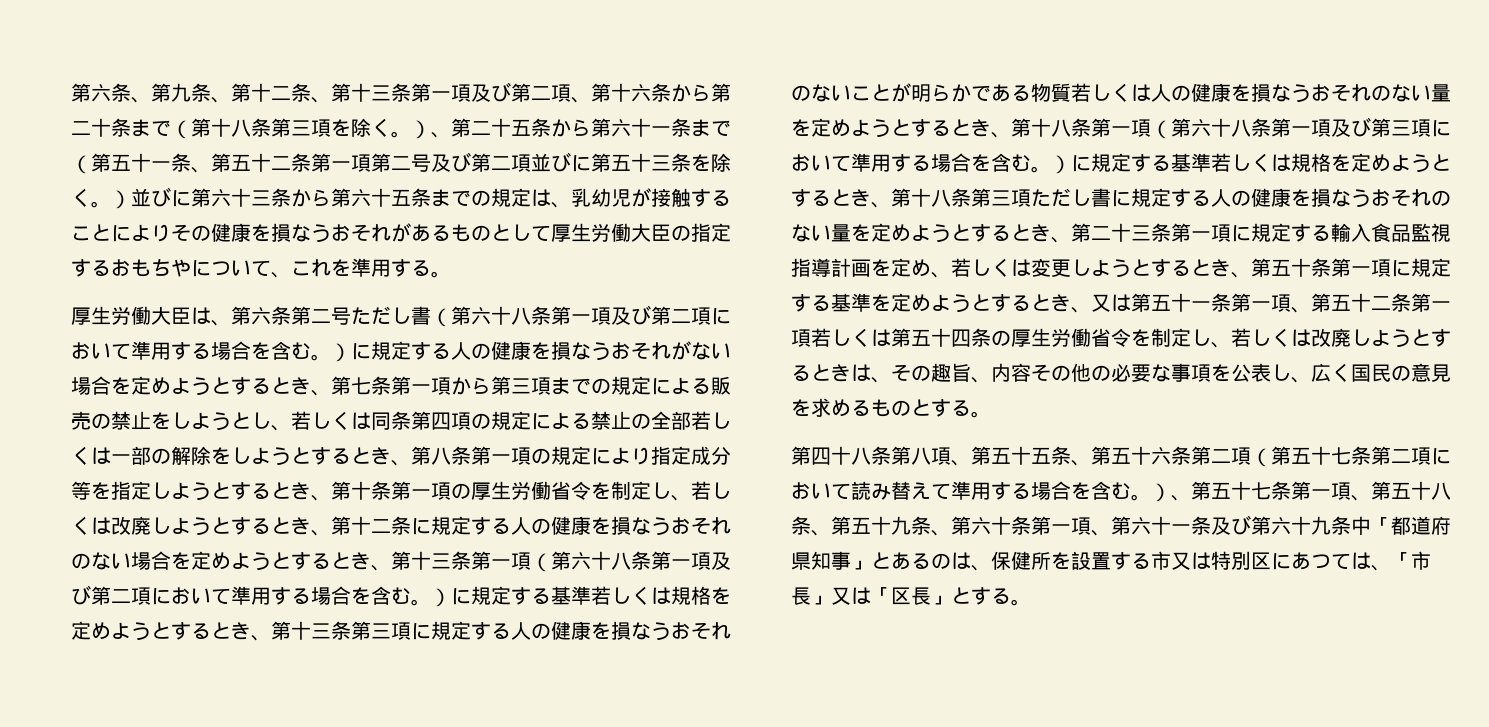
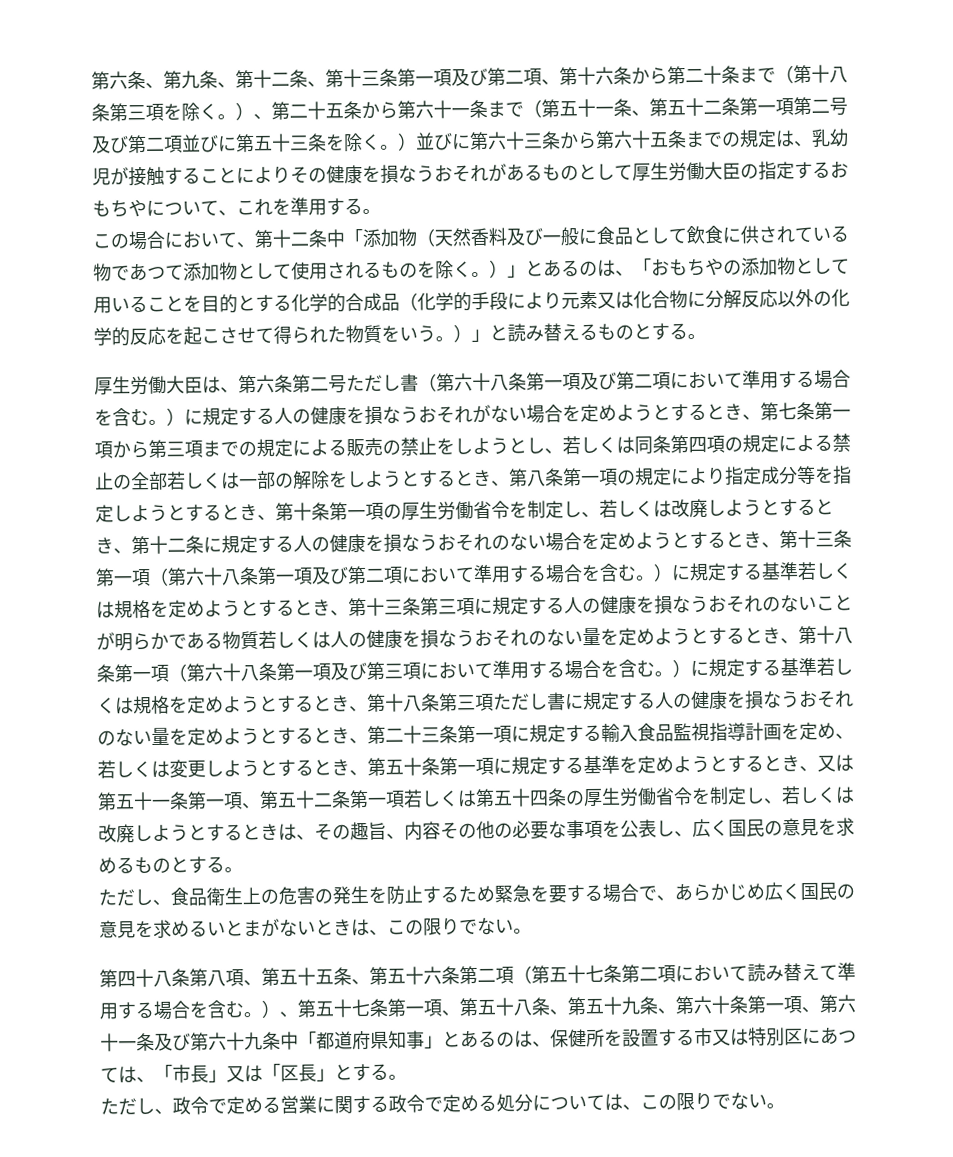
+ この場合において、第十二条中「添加物（天然香料及び一般に食品として飲食に供されている物であつて添加物として使用されるものを除く。）」とあるのは、「おもちやの添加物として用いることを目的とする化学的合成品（化学的手段により元素又は化合物に分解反応以外の化学的反応を起こさせて得られた物質をいう。）」と読み替えるものとする。
+ ただし、食品衛生上の危害の発生を防止するため緊急を要する場合で、あらかじめ広く国民の意見を求めるいとまがないときは、この限りでない。
+ ただし、政令で定める営業に関する政令で定める処分については、この限りでない。

